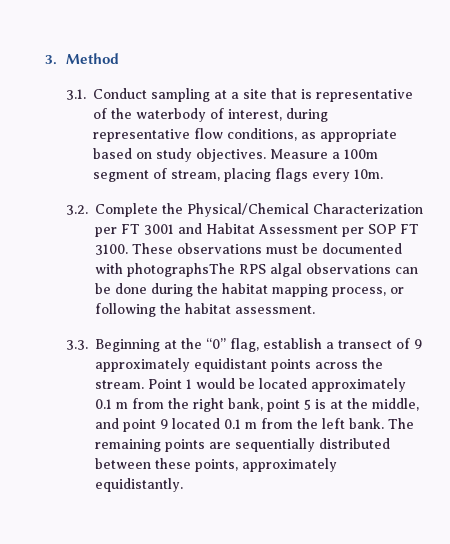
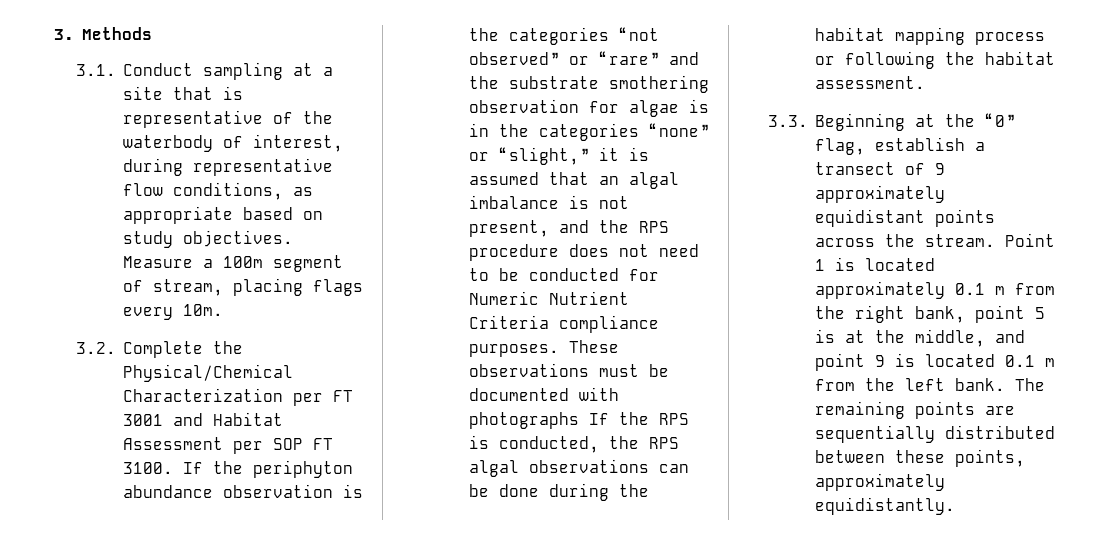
- 3. Method
+ 3. Methods
+ If the periphyton abundance observation is the categories “not observed” or “rare” and the substrate smothering observation for algae is in the categories “none” or “slight,” it is assumed that an algal imbalance is not present, and the RPS procedure does not need to be conducted for Numeric Nutrient Criteria compliance purposes.
- These observations must be documented with photographsThe RPS algal observations can be done during the habitat mapping process, or following the habitat assessment.
+ These observations must be documented with photographs If the RPS is conducted, the RPS algal observations can be done during the habitat mapping process or following the habitat assessment.
- Point 1 would be located approximately 0.1 m from the right bank, point 5 is at the middle, and point 9 located 0.1 m from the left bank.
+ Point 1 is located approximately 0.1 m from the right bank, point 5 is at the middle, and point 9 is located 0.1 m from the left bank.

